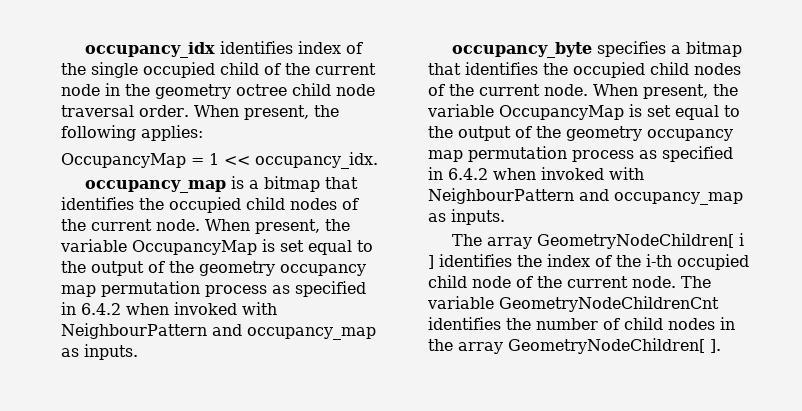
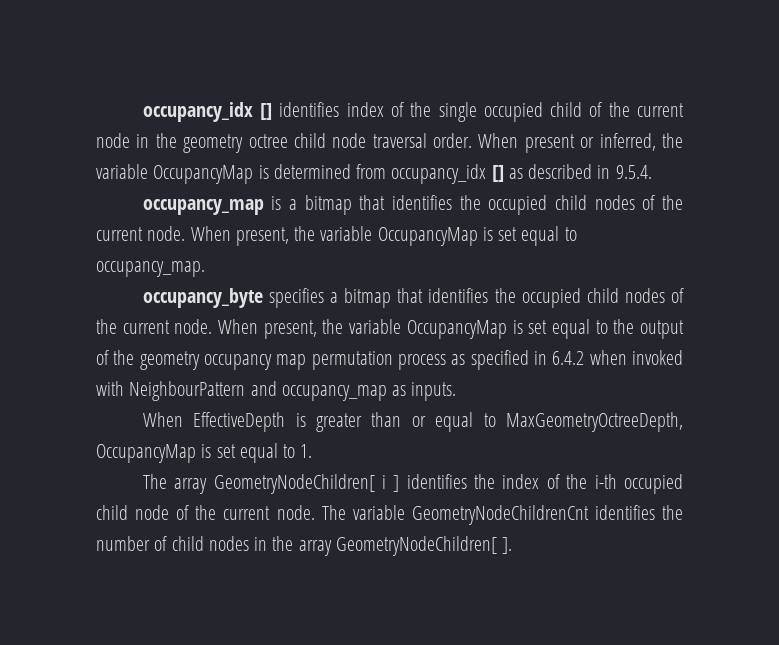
- occupancy_idx identifies index of the single occupied child of the current node in the geometry octree child node traversal order.
+ occupancy_idx [] identifies index of the single occupied child of the current node in the geometry octree child node traversal order.
- When present, the following applies:
- OccupancyMap = 1 << occupancy_idx.
+ When present or inferred, the variable OccupancyMap is determined from occupancy_idx [] as described in 9.5.4.
- occupancy_map is a bitmap that identifies the occupied child nodes of the current node. When present, the variable OccupancyMap is set equal to the output of the geometry occupancy map permutation process as specified in 6.4.2 when invoked with NeighbourPattern and occupancy_map as inputs.
+ occupancy_map is a bitmap that identifies the occupied child nodes of the current node. When present, the variable OccupancyMap is set equal to occupancy_map.
+ When EffectiveDepth is greater than or equal to MaxGeometryOctreeDepth, OccupancyMap is set equal to 1.

